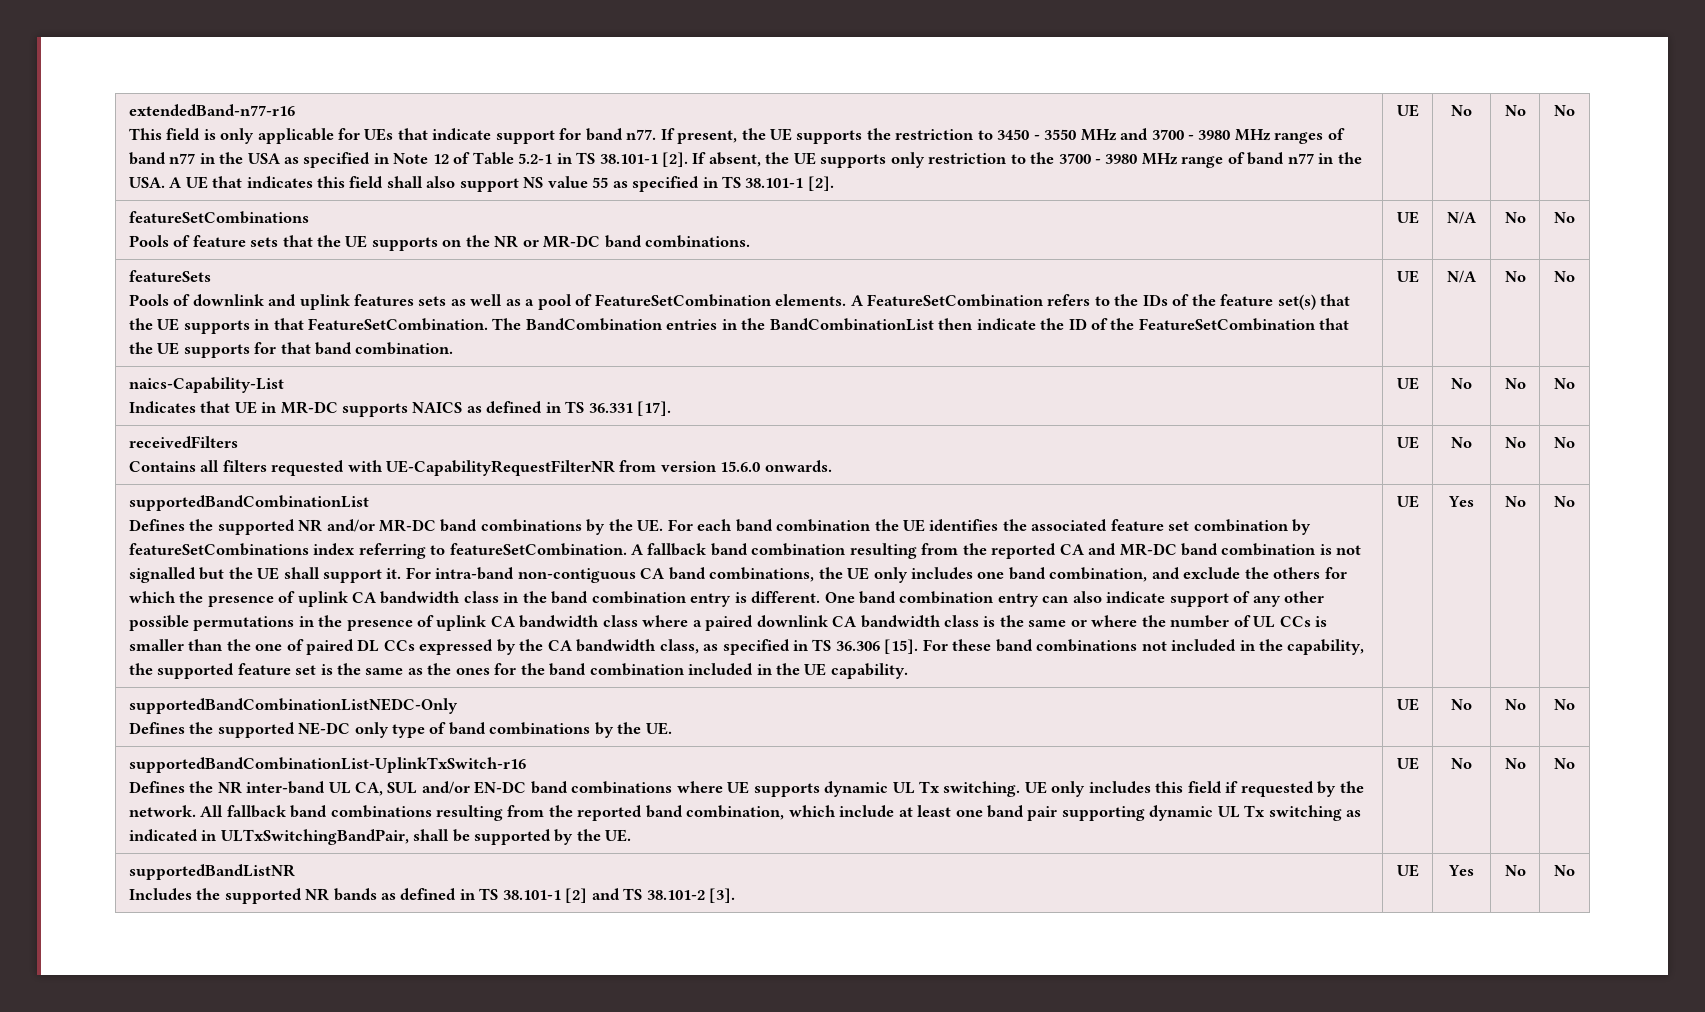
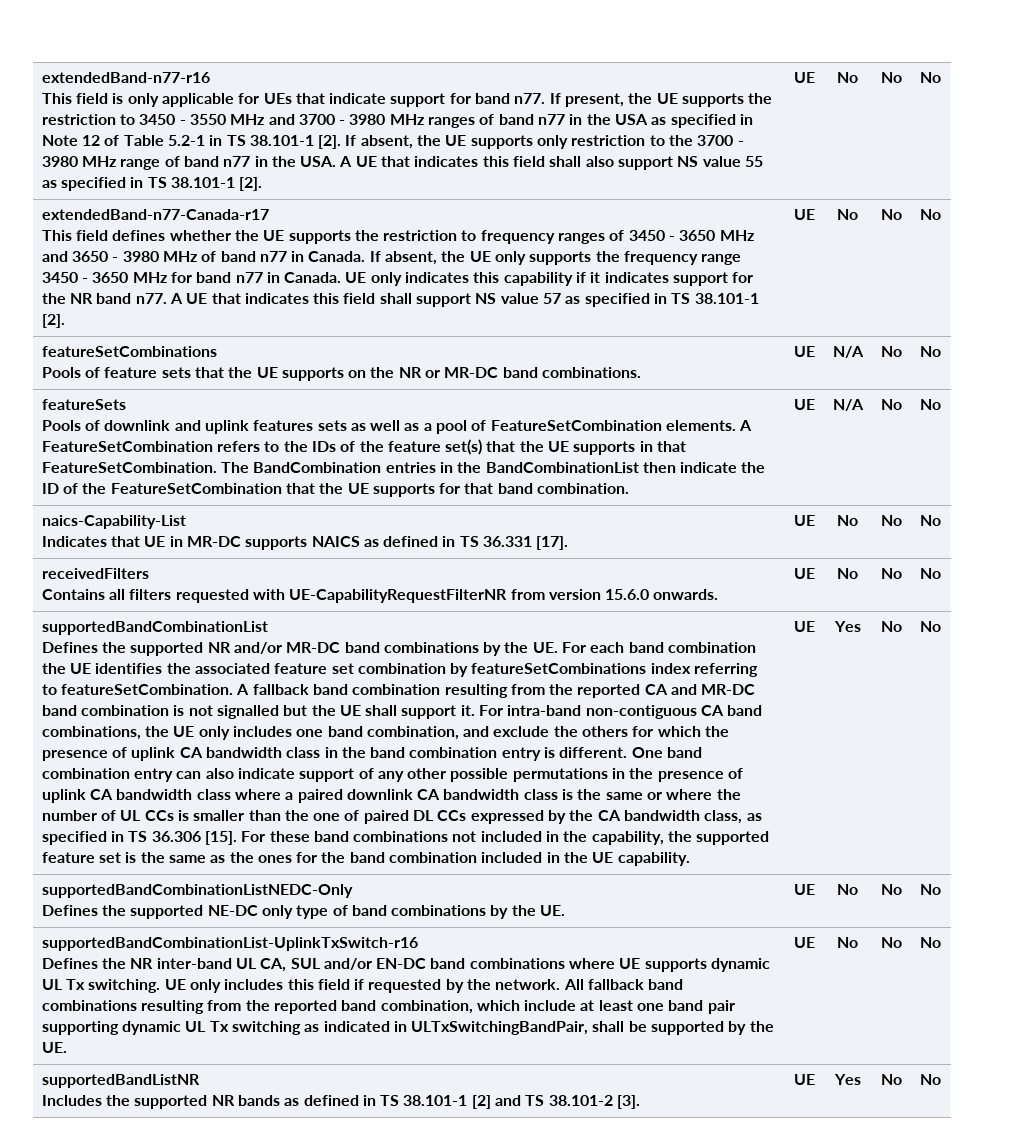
+ extendedBand-n77-Canada-r17
+ This field defines whether the UE supports the restriction to frequency ranges of 3450 - 3650 MHz and 3650 - 3980 MHz of band n77 in Canada. If absent, the UE only supports the frequency range 3450 - 3650 MHz for band n77 in Canada. UE only indicates this capability if it indicates support for the NR band n77. A UE that indicates this field shall support NS value 57 as specified in TS 38.101-1 [2]. | UE | No | No | No

